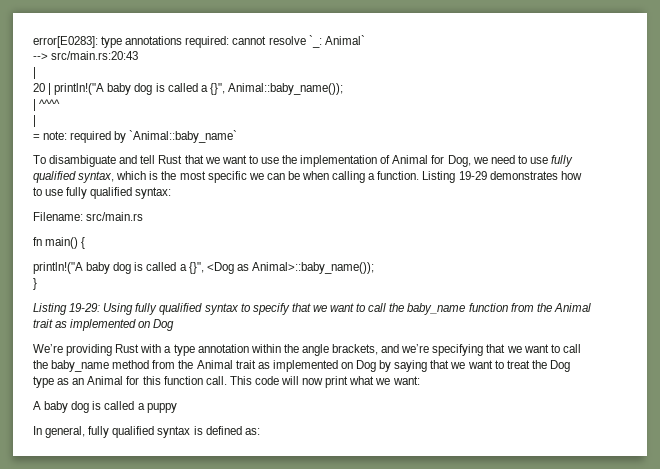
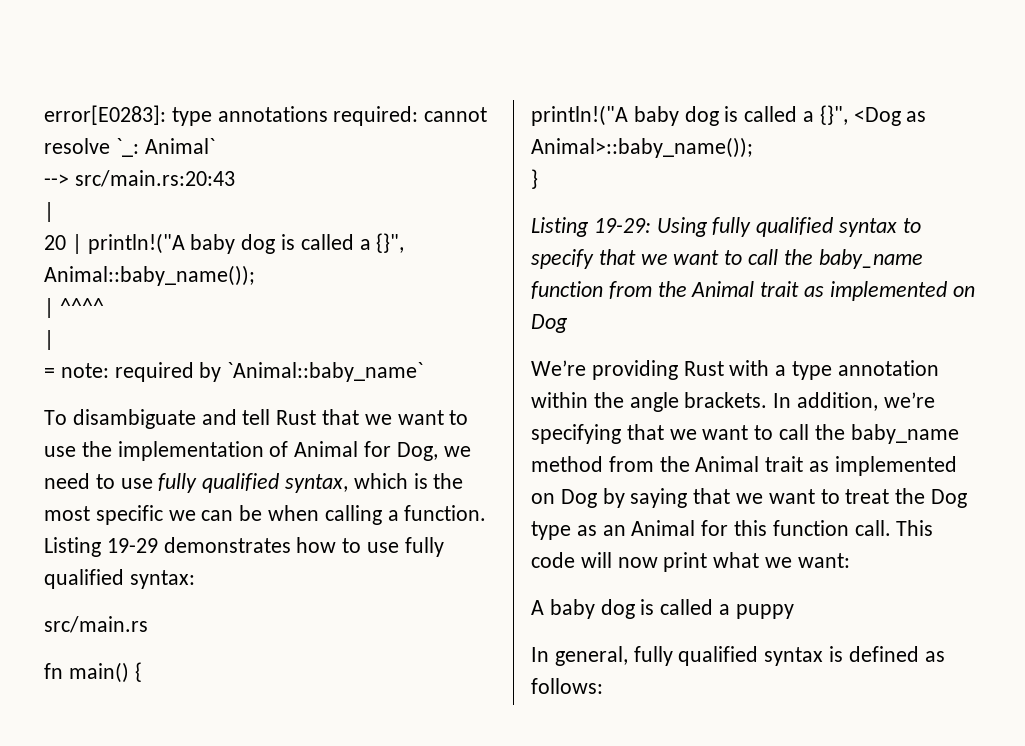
- Filename: src/main.rs
+ src/main.rs
- We’re providing Rust with a type annotation within the angle brackets, and we’re specifying that we want to call the baby_name method from the Animal trait as implemented on Dog by saying that we want to treat the Dog type as an Animal for this function call.
+ We’re providing Rust with a type annotation within the angle brackets. In addition, we’re specifying that we want to call the baby_name method from the Animal trait as implemented on Dog by saying that we want to treat the Dog type as an Animal for this function call.
- In general, fully qualified syntax is defined as:
+ In general, fully qualified syntax is defined as follows:

